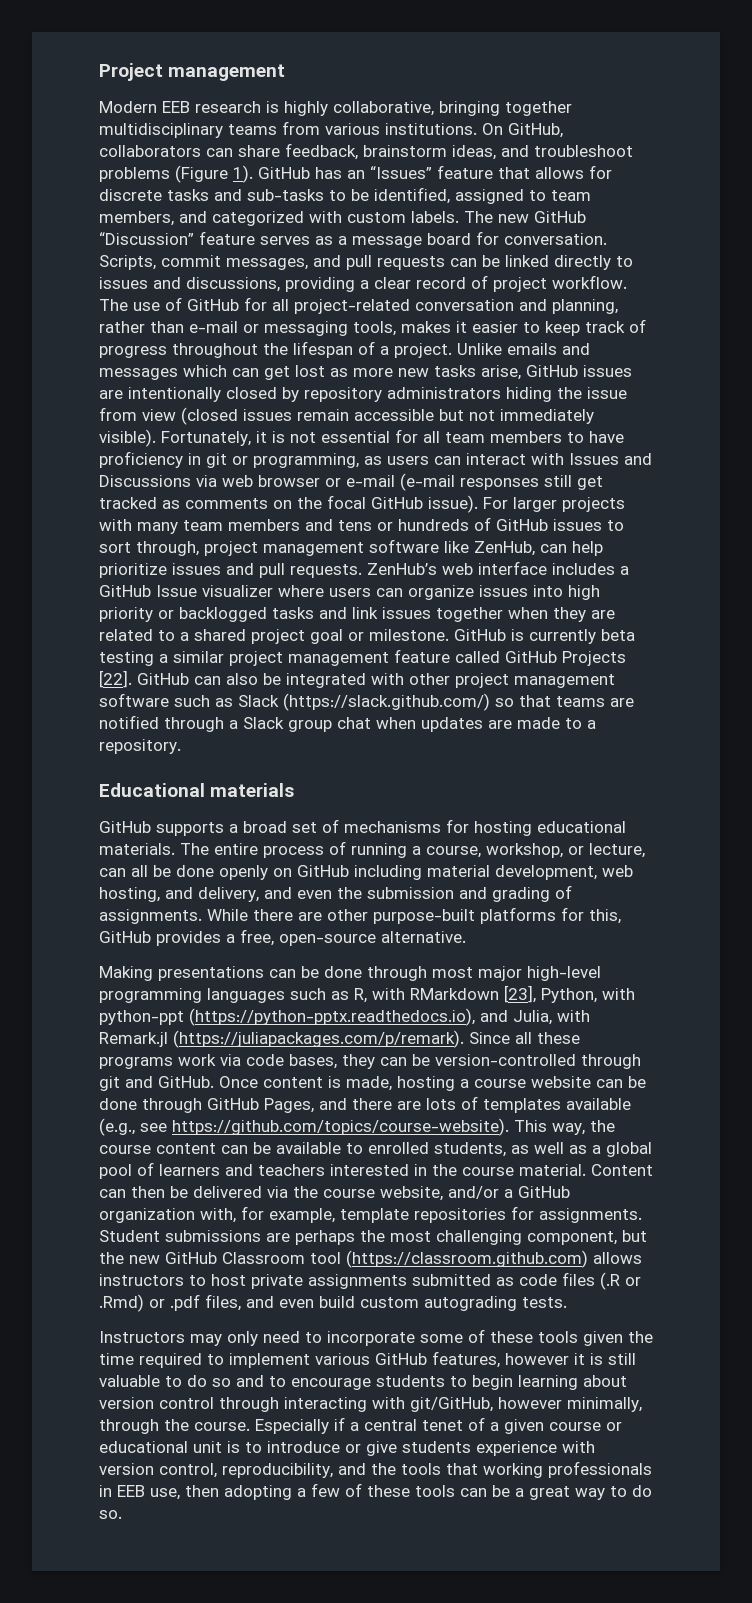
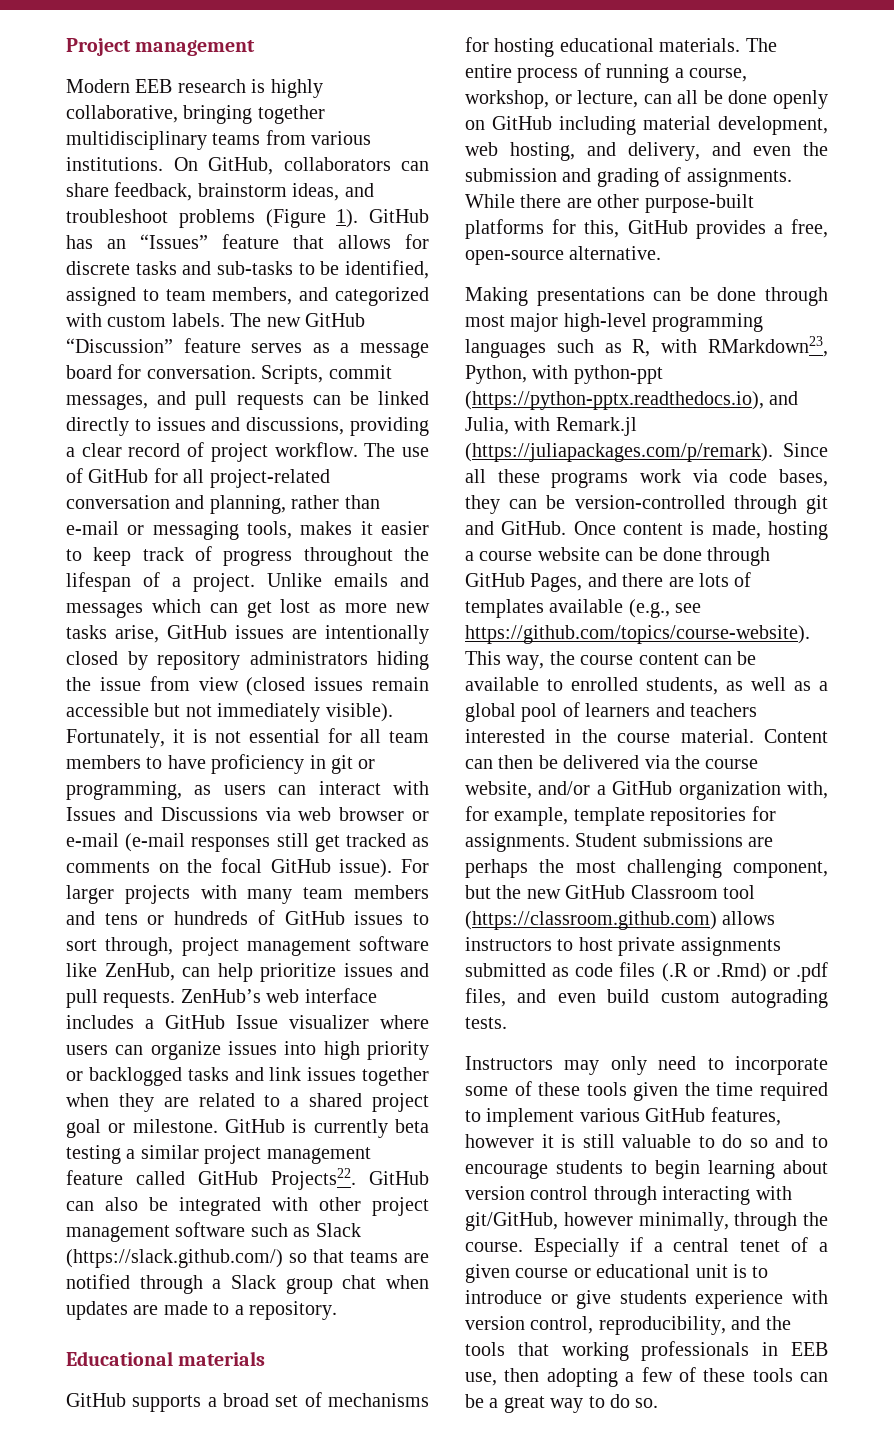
- GitHub is currently beta testing a similar project management feature called GitHub Projects [22].
+ GitHub is currently beta testing a similar project management feature called GitHub Projects22.
- Making presentations can be done through most major high-level programming languages such as R, with RMarkdown [23], Python, with python-ppt (https://python-pptx.readthedocs.io), and Julia, with Remark.jl (https://juliapackages.com/p/remark). Since all these programs work via code bases, they can be version-controlled through git and GitHub.
+ Making presentations can be done through most major high-level programming languages such as R, with RMarkdown23, Python, with python-ppt (https://python-pptx.readthedocs.io), and Julia, with Remark.jl (https://juliapackages.com/p/remark). Since all these programs work via code bases, they can be version-controlled through git and GitHub.

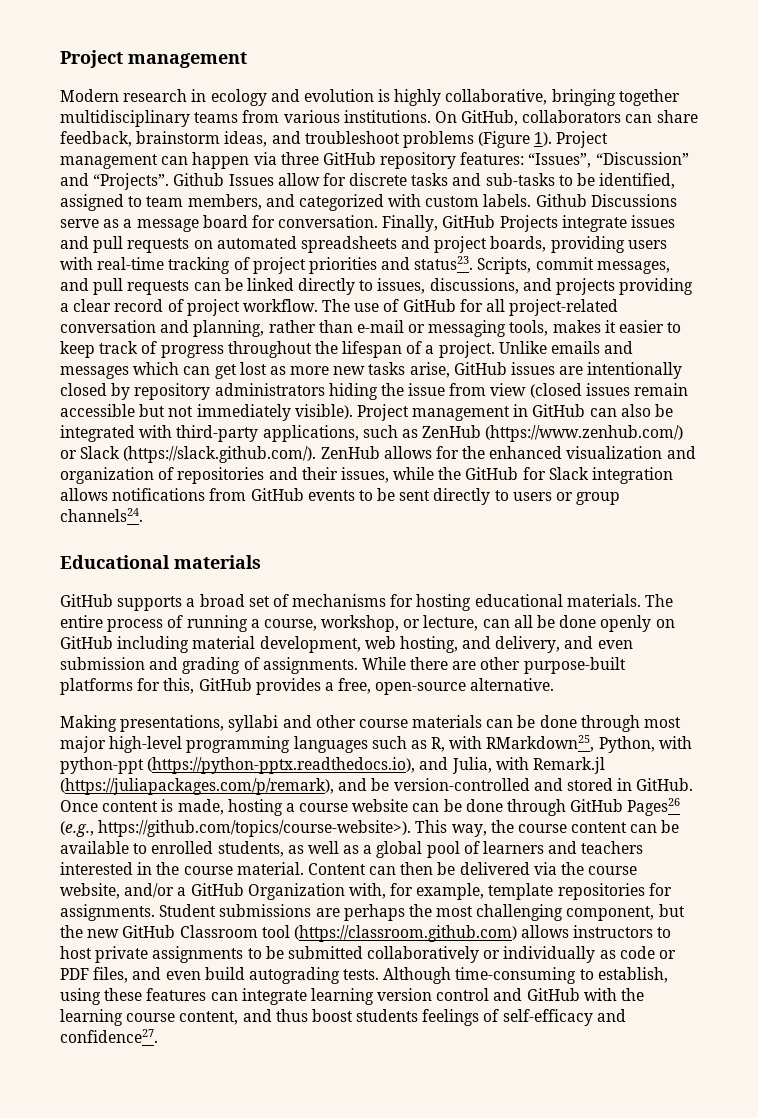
- Modern EEB research is highly collaborative, bringing together multidisciplinary teams from various institutions.
+ Modern research in ecology and evolution is highly collaborative, bringing together multidisciplinary teams from various institutions.
- GitHub has an “Issues” feature that allows for discrete tasks and sub-tasks to be identified, assigned to team members, and categorized with custom labels.
+ Project management can happen via three GitHub repository features: “Issues”, “Discussion” and “Projects”. Github Issues allow for discrete tasks and sub-tasks to be identified, assigned to team members, and categorized with custom labels.
- The new GitHub “Discussion” feature serves as a message board for conversation.
+ Github Discussions serve as a message board for conversation.
+ Finally, GitHub Projects integrate issues and pull requests on automated spreadsheets and project boards, providing users with real-time tracking of project priorities and status23.
- Scripts, commit messages, and pull requests can be linked directly to issues and discussions, providing a clear record of project workflow.
+ Scripts, commit messages, and pull requests can be linked directly to issues, discussions, and projects providing a clear record of project workflow.
- Fortunately, it is not essential for all team members to have proficiency in git or programming, as users can interact with Issues and Discussions via web browser or e-mail (e-mail responses still get tracked as comments on the focal GitHub issue). For larger projects with many team members and tens or hundreds of GitHub issues to sort through, project management software like ZenHub, can help prioritize issues and pull requests. ZenHub’s web interface includes a GitHub Issue visualizer where users can organize issues into high priority or backlogged tasks and link issues together when they are related to a shared project goal or milestone. GitHub is currently beta testing a similar project management feature called GitHub Projects22. GitHub can also be integrated with other project management software such as Slack (https://slack.github.com/) so that teams are notified through a Slack group chat when updates are made to a repository.
+ Project management in GitHub can also be integrated with third-party applications, such as ZenHub (https://www.zenhub.com/) or Slack (https://slack.github.com/). ZenHub allows for the enhanced visualization and organization of repositories and their issues, while the GitHub for Slack integration allows notifications from GitHub events to be sent directly to users or group channels24.
- The entire process of running a course, workshop, or lecture, can all be done openly on GitHub including material development, web hosting, and delivery, and even the submission and grading of assignments.
+ The entire process of running a course, workshop, or lecture, can all be done openly on GitHub including material development, web hosting, and delivery, and even submission and grading of assignments.
- Making presentations can be done through most major high-level programming languages such as R, with RMarkdown23, Python, with python-ppt (https://python-pptx.readthedocs.io), and Julia, with Remark.jl (https://juliapackages.com/p/remark). Since all these programs work via code bases, they can be version-controlled through git and GitHub.
+ Making presentations, syllabi and other course materials can be done through most major high-level programming languages such as R, with RMarkdown25, Python, with python-ppt (https://python-pptx.readthedocs.io), and Julia, with Remark.jl (https://juliapackages.com/p/remark), and be version-controlled and stored in GitHub.
- Once content is made, hosting a course website can be done through GitHub Pages, and there are lots of templates available (e.g., see https://github.com/topics/course-website). This way, the course content can be available to enrolled students, as well as a global pool of learners and teachers interested in the course material.
+ Once content is made, hosting a course website can be done through GitHub Pages26 (e.g., https://github.com/topics/course-website>). This way, the course content can be available to enrolled students, as well as a global pool of learners and teachers interested in the course material.
- Content can then be delivered via the course website, and/or a GitHub organization with, for example, template repositories for assignments.
+ Content can then be delivered via the course website, and/or a GitHub Organization with, for example, template repositories for assignments.
- Student submissions are perhaps the most challenging component, but the new GitHub Classroom tool (https://classroom.github.com) allows instructors to host private assignments submitted as code files (.R or .Rmd) or .pdf files, and even build custom autograding tests.
- Instructors may only need to incorporate some of these tools given the time required to implement various GitHub features, however it is still valuable to do so and to encourage students to begin learning about version control through interacting with git/GitHub, however minimally, through the course. Especially if a central tenet of a given course or educational unit is to introduce or give students experience with version control, reproducibility, and the tools that working professionals in EEB use, then adopting a few of these tools can be a great way to do so.
+ Student submissions are perhaps the most challenging component, but the new GitHub Classroom tool (https://classroom.github.com) allows instructors to host private assignments to be submitted collaboratively or individually as code or PDF files, and even build autograding tests. Although time-consuming to establish, using these features can integrate learning version control and GitHub with the learning course content, and thus boost students feelings of self-efficacy and confidence27.

